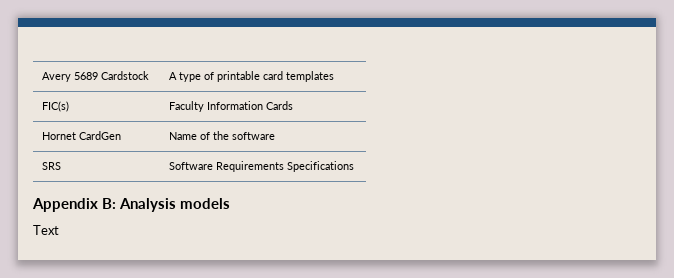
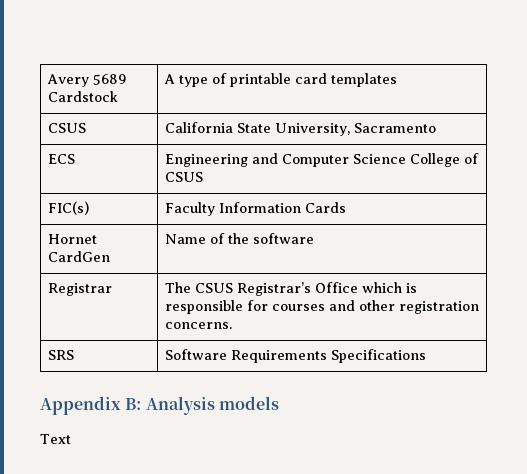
+ CSUS | California State University, Sacramento
+ ECS | Engineering and Computer Science College of CSUS
+ Registrar | The CSUS Registrar’s Office which is responsible for courses and other registration concerns.

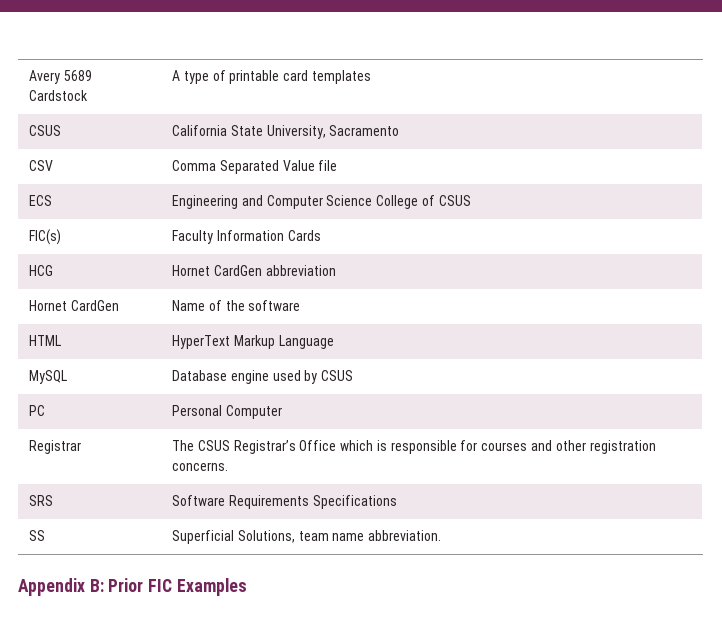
+ CSV | Comma Separated Value file
+ HCG | Hornet CardGen abbreviation
+ HTML | HyperText Markup Language
+ MySQL | Database engine used by CSUS
+ PC | Personal Computer
+ SS | Superficial Solutions, team name abbreviation.
- Appendix B: Analysis models
- Text
+ Appendix B: Prior FIC Examples

